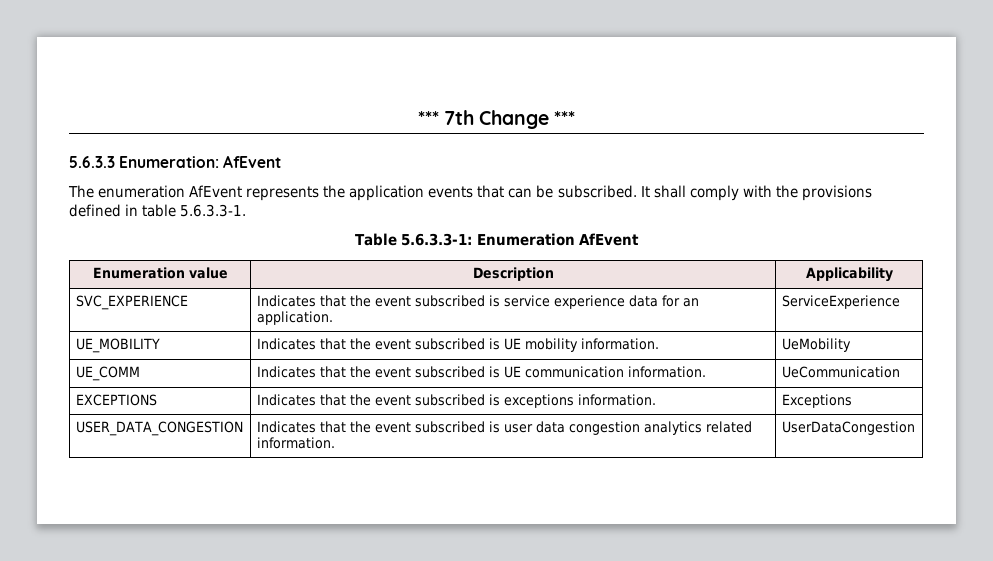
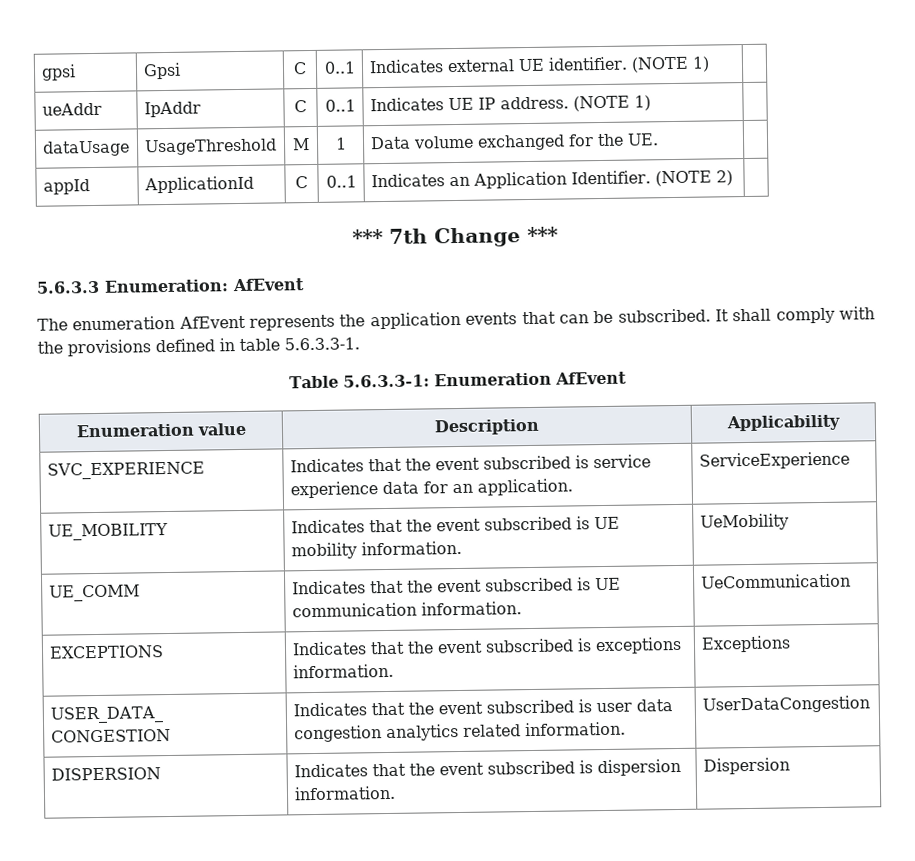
+ gpsi | Gpsi | C | 0..1 | Indicates external UE identifier. (NOTE 1) |
+ ueAddr | IpAddr | C | 0..1 | Indicates UE IP address. (NOTE 1) |
+ dataUsage | UsageThreshold | M | 1 | Data volume exchanged for the UE. |
+ appId | ApplicationId | C | 0..1 | Indicates an Application Identifier. (NOTE 2) |
+ DISPERSION | Indicates that the event subscribed is dispersion information. | Dispersion

